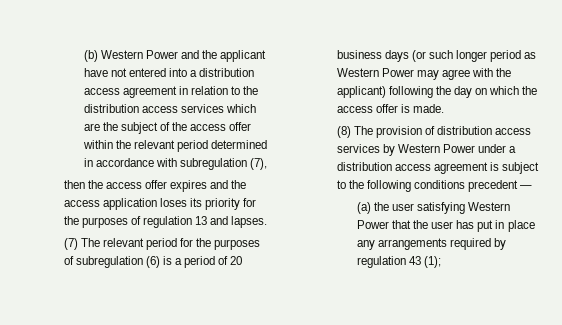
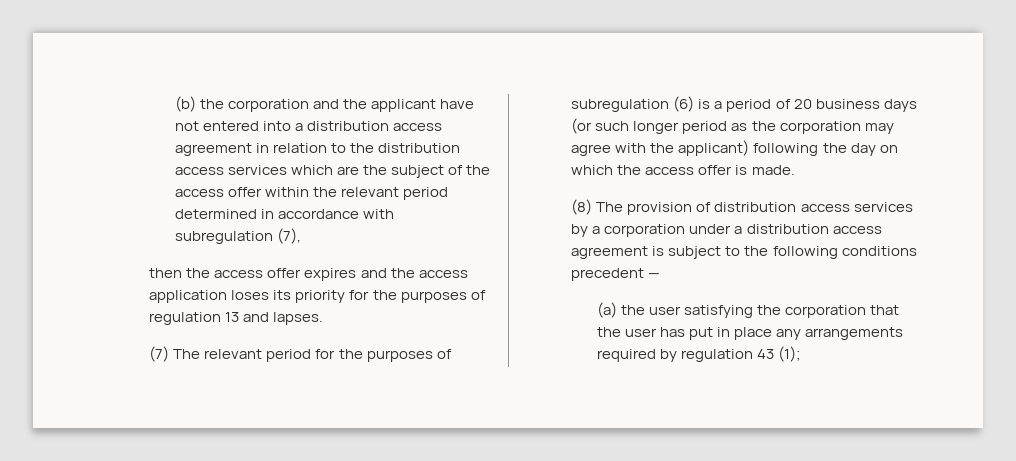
- (b) Western Power and the applicant have not entered into a distribution access agreement in relation to the distribution access services which are the subject of the access offer within the relevant period determined in accordance with subregulation (7),
+ (b) the corporation and the applicant have not entered into a distribution access agreement in relation to the distribution access services which are the subject of the access offer within the relevant period determined in accordance with subregulation (7),
- (7) The relevant period for the purposes of subregulation (6) is a period of 20 business days (or such longer period as Western Power may agree with the applicant) following the day on which the access offer is made.
+ (7) The relevant period for the purposes of subregulation (6) is a period of 20 business days (or such longer period as the corporation may agree with the applicant) following the day on which the access offer is made.
- (8) The provision of distribution access services by Western Power under a distribution access agreement is subject to the following conditions precedent —
+ (8) The provision of distribution access services by a corporation under a distribution access agreement is subject to the following conditions precedent —
- (a) the user satisfying Western Power that the user has put in place any arrangements required by regulation 43 (1);
+ (a) the user satisfying the corporation that the user has put in place any arrangements required by regulation 43 (1);

